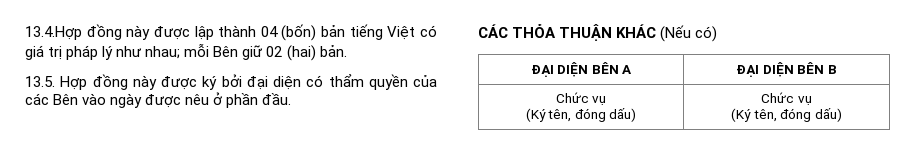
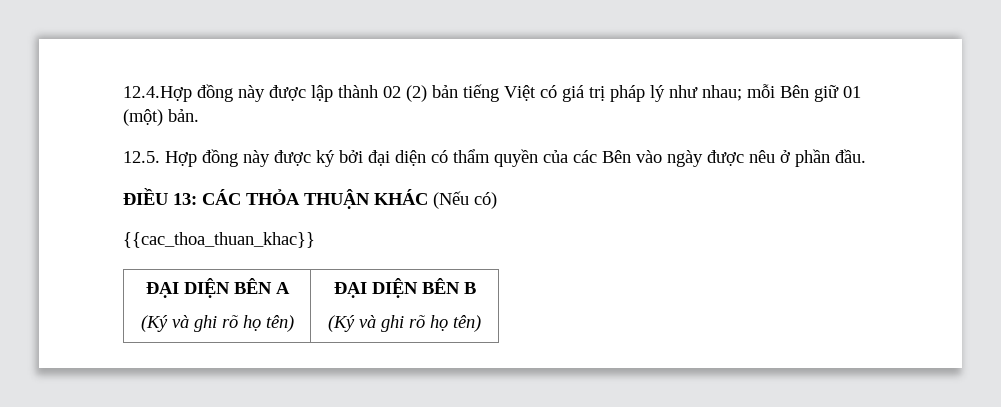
- 13.4.Hợp đồng này được lập thành 04 (bốn) bản tiếng Việt có giá trị pháp lý như nhau; mỗi Bên giữ 02 (hai) bản.
+ 12.4.Hợp đồng này được lập thành 02 (2) bản tiếng Việt có giá trị pháp lý như nhau; mỗi Bên giữ 01 (một) bản.
- 13.5. Hợp đồng này được ký bởi đại diện có thẩm quyền của các Bên vào ngày được nêu ở phần đầu.
+ 12.5. Hợp đồng này được ký bởi đại diện có thẩm quyền của các Bên vào ngày được nêu ở phần đầu.
- CÁC THỎA THUẬN KHÁC (Nếu có)
+ ĐIỀU 13: CÁC THỎA THUẬN KHÁC (Nếu có)
+ {{cac_thoa_thuan_khac}}
- ĐẠI DIỆN BÊN A | ĐẠI DIỆN BÊN B
- Chức vụ
- (Ký tên, đóng dấu) | Chức vụ
- (Ký tên, đóng dấu)
+ ĐẠI DIỆN BÊN A
+ (Ký và ghi rõ họ tên) | ĐẠI DIỆN BÊN B
+ (Ký và ghi rõ họ tên)

